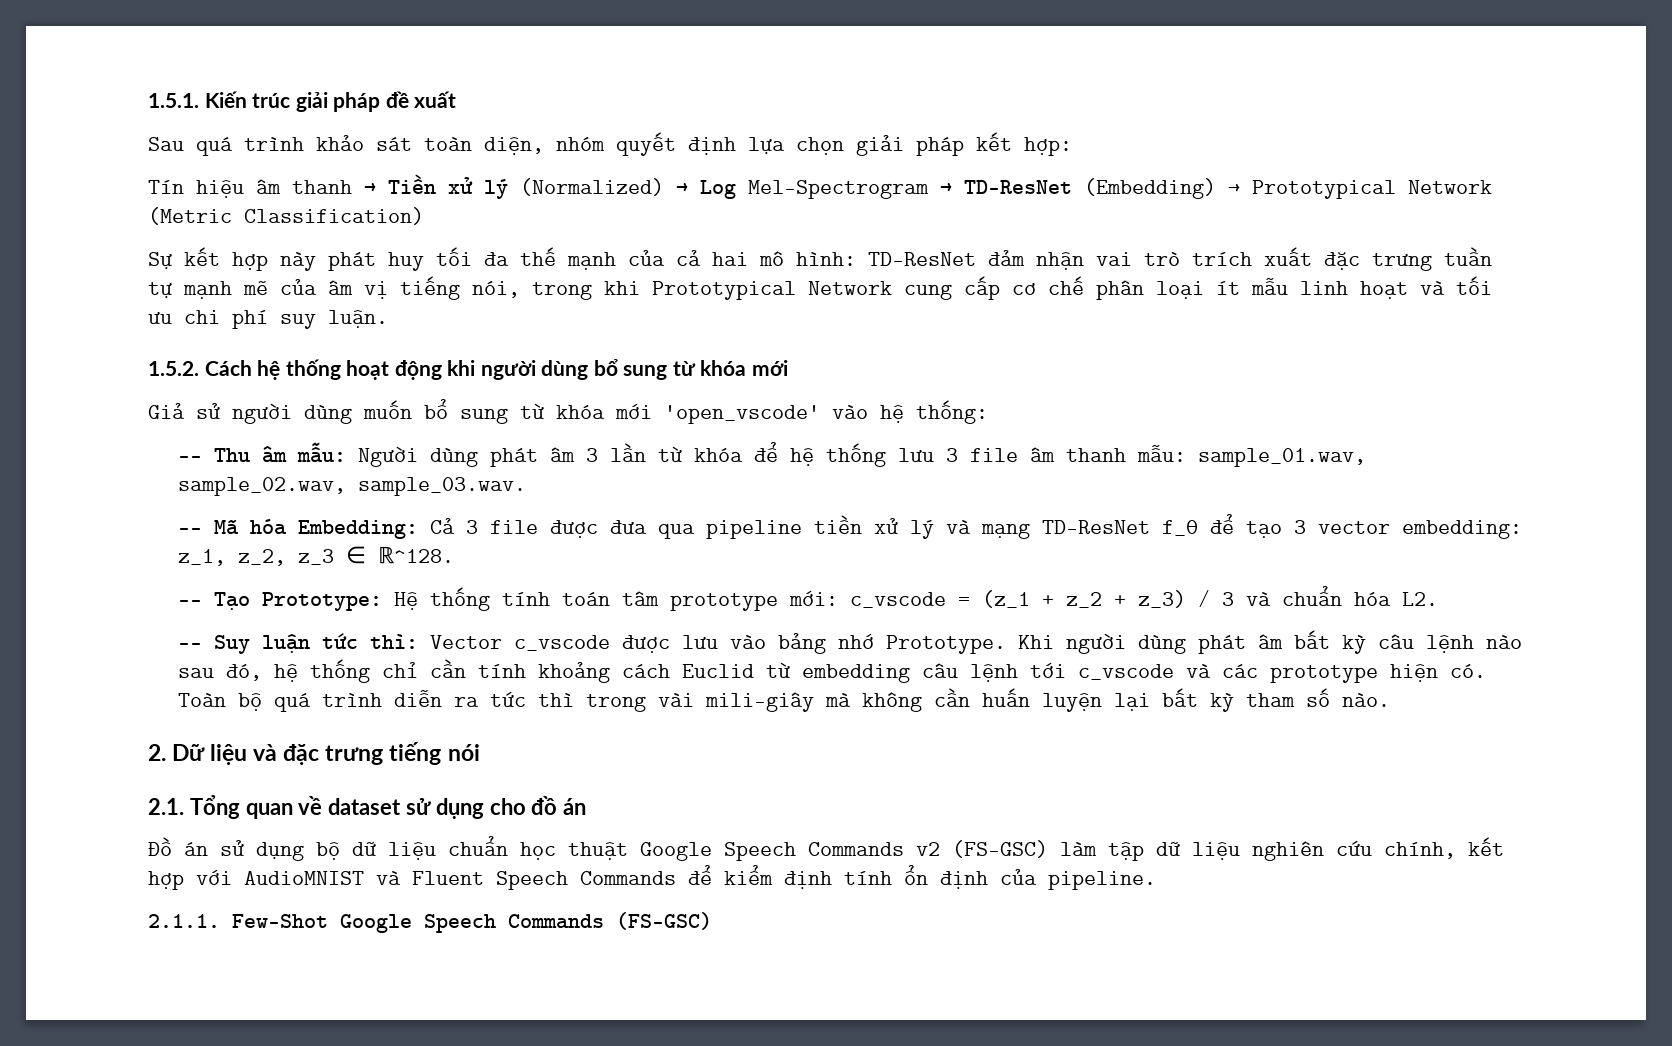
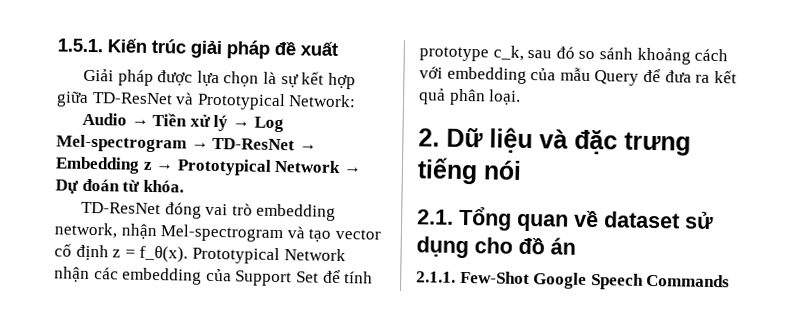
- Sau quá trình khảo sát toàn diện, nhóm quyết định lựa chọn giải pháp kết hợp:
- Tín hiệu âm thanh → Tiền xử lý (Normalized) → Log Mel-Spectrogram → TD-ResNet (Embedding) → Prototypical Network (Metric Classification)
- Sự kết hợp này phát huy tối đa thế mạnh của cả hai mô hình: TD-ResNet đảm nhận vai trò trích xuất đặc trưng tuần tự mạnh mẽ của âm vị tiếng nói, trong khi Prototypical Network cung cấp cơ chế phân loại ít mẫu linh hoạt và tối ưu chi phí suy luận.
- 1.5.2. Cách hệ thống hoạt động khi người dùng bổ sung từ khóa mới
- Giả sử người dùng muốn bổ sung từ khóa mới 'open_vscode' vào hệ thống:
- -- Thu âm mẫu: Người dùng phát âm 3 lần từ khóa để hệ thống lưu 3 file âm thanh mẫu: sample_01.wav, sample_02.wav, sample_03.wav.
- -- Mã hóa Embedding: Cả 3 file được đưa qua pipeline tiền xử lý và mạng TD-ResNet f_θ để tạo 3 vector embedding: z_1, z_2, z_3 ∈ ℝ^128.
- -- Tạo Prototype: Hệ thống tính toán tâm prototype mới: c_vscode = (z_1 + z_2 + z_3) / 3 và chuẩn hóa L2.
- -- Suy luận tức thì: Vector c_vscode được lưu vào bảng nhớ Prototype. Khi người dùng phát âm bất kỳ câu lệnh nào sau đó, hệ thống chỉ cần tính khoảng cách Euclid từ embedding câu lệnh tới c_vscode và các prototype hiện có. Toàn bộ quá trình diễn ra tức thì trong vài mili-giây mà không cần huấn luyện lại bất kỳ tham số nào.
+ Giải pháp được lựa chọn là sự kết hợp giữa TD-ResNet và Prototypical Network:
+ Audio → Tiền xử lý → Log Mel-spectrogram → TD-ResNet → Embedding z → Prototypical Network → Dự đoán từ khóa.
+ TD-ResNet đóng vai trò embedding network, nhận Mel-spectrogram và tạo vector cố định z = f_θ(x). Prototypical Network nhận các embedding của Support Set để tính prototype c_k, sau đó so sánh khoảng cách với embedding của mẫu Query để đưa ra kết quả phân loại.
- Đồ án sử dụng bộ dữ liệu chuẩn học thuật Google Speech Commands v2 (FS-GSC) làm tập dữ liệu nghiên cứu chính, kết hợp với AudioMNIST và Fluent Speech Commands để kiểm định tính ổn định của pipeline.
- 2.1.1. Few-Shot Google Speech Commands (FS-GSC)
+ 2.1.1. Few-Shot Google Speech Commands

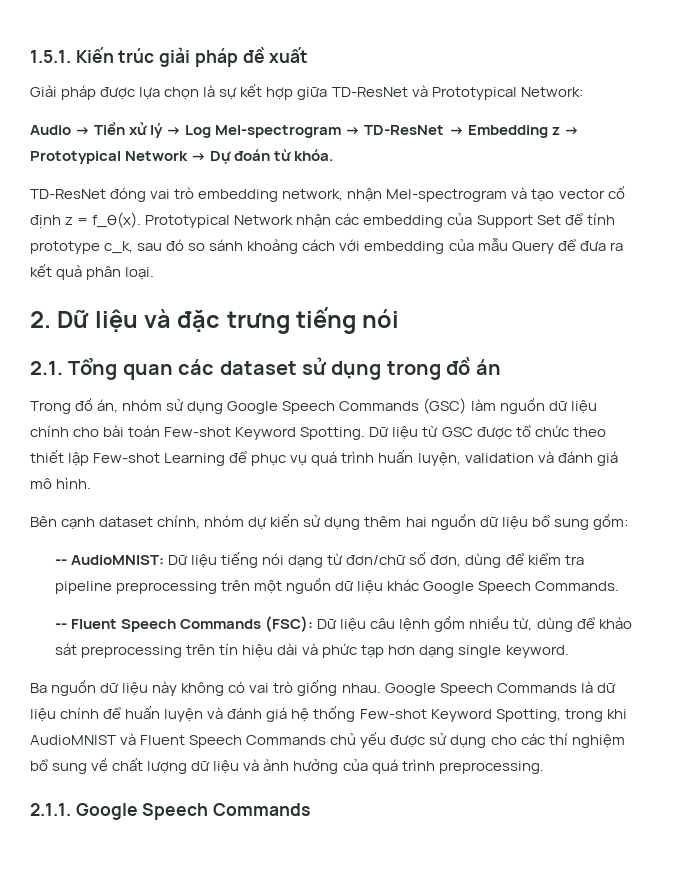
- 2.1. Tổng quan về dataset sử dụng cho đồ án
+ 2.1. Tổng quan các dataset sử dụng trong đồ án
- 2.1.1. Few-Shot Google Speech Commands
+ Trong đồ án, nhóm sử dụng Google Speech Commands (GSC) làm nguồn dữ liệu chính cho bài toán Few-shot Keyword Spotting. Dữ liệu từ GSC được tổ chức theo thiết lập Few-shot Learning để phục vụ quá trình huấn luyện, validation và đánh giá mô hình.
+ Bên cạnh dataset chính, nhóm dự kiến sử dụng thêm hai nguồn dữ liệu bổ sung gồm:
+ -- AudioMNIST: Dữ liệu tiếng nói dạng từ đơn/chữ số đơn, dùng để kiểm tra pipeline preprocessing trên một nguồn dữ liệu khác Google Speech Commands.
+ -- Fluent Speech Commands (FSC): Dữ liệu câu lệnh gồm nhiều từ, dùng để khảo sát preprocessing trên tín hiệu dài và phức tạp hơn dạng single keyword.
+ Ba nguồn dữ liệu này không có vai trò giống nhau. Google Speech Commands là dữ liệu chính để huấn luyện và đánh giá hệ thống Few-shot Keyword Spotting, trong khi AudioMNIST và Fluent Speech Commands chủ yếu được sử dụng cho các thí nghiệm bổ sung về chất lượng dữ liệu và ảnh hưởng của quá trình preprocessing.
+ 2.1.1. Google Speech Commands

